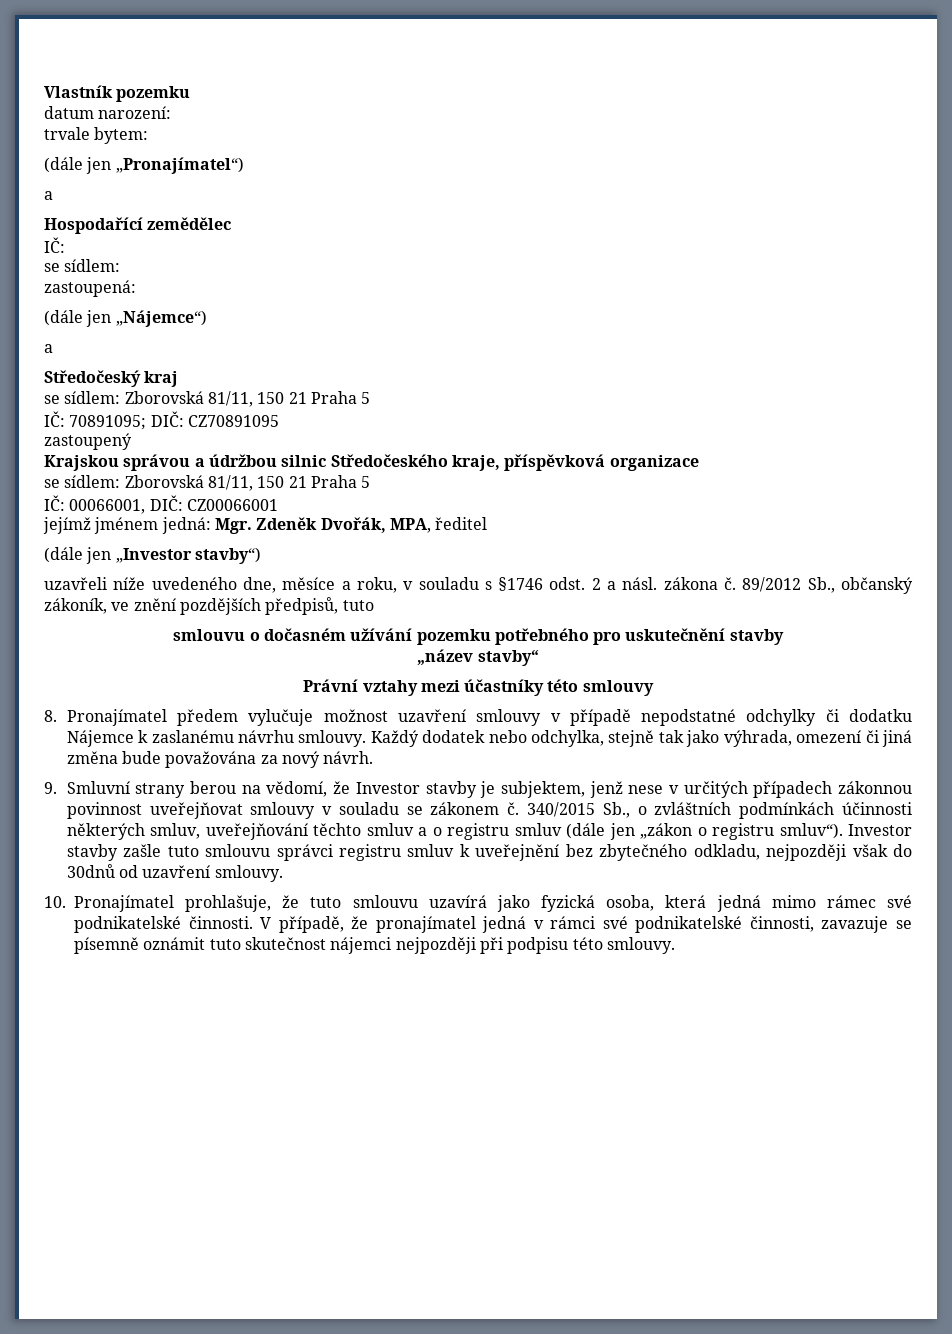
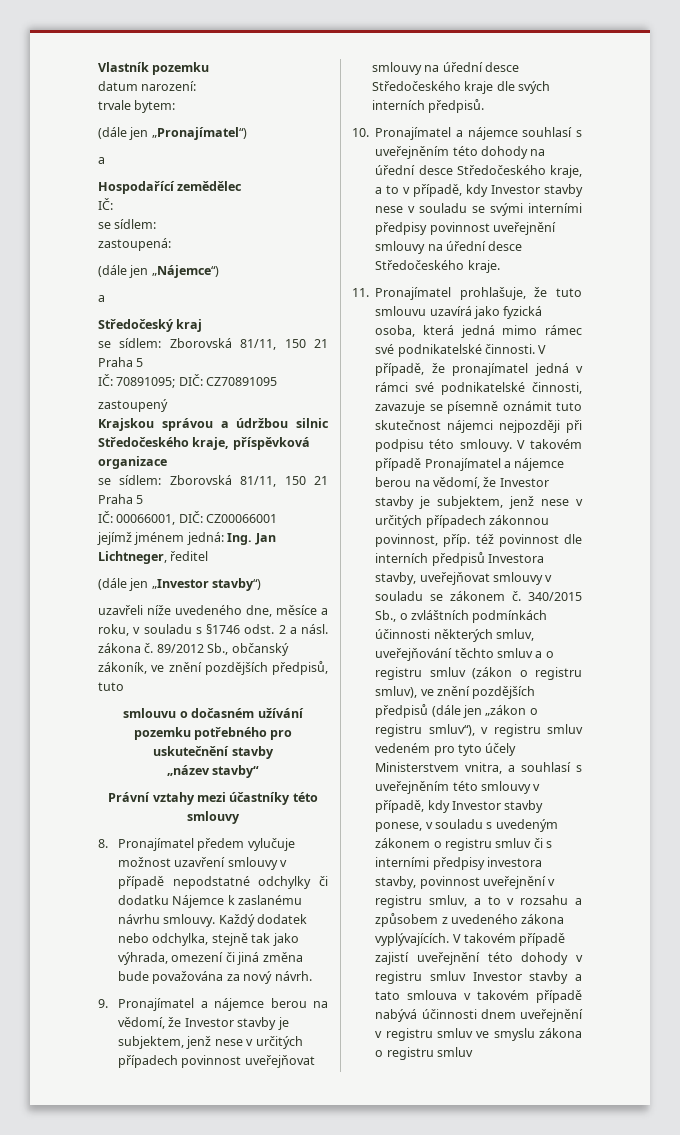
- jejímž jménem jedná: Mgr. Zdeněk Dvořák, MPA, ředitel
+ jejímž jménem jedná: Ing. Jan Lichtneger, ředitel
- 9. Smluvní strany berou na vědomí, že Investor stavby je subjektem, jenž nese v určitých případech zákonnou povinnost uveřejňovat smlouvy v souladu se zákonem č. 340/2015 Sb., o zvláštních podmínkách účinnosti některých smluv, uveřejňování těchto smluv a o registru smluv (dále jen „zákon o registru smluv“). Investor stavby zašle tuto smlouvu správci registru smluv k uveřejnění bez zbytečného odkladu, nejpozději však do 30dnů od uzavření smlouvy.
- 10. Pronajímatel prohlašuje, že tuto smlouvu uzavírá jako fyzická osoba, která jedná mimo rámec své podnikatelské činnosti.
+ 9. Pronajímatel a nájemce berou na vědomí, že Investor stavby je subjektem, jenž nese v určitých případech povinnost uveřejňovat smlouvy na úřední desce Středočeského kraje dle svých interních předpisů.
+ 10. Pronajímatel a nájemce souhlasí s uveřejněním této dohody na úřední desce Středočeského kraje, a to v případě, kdy Investor stavby nese v souladu se svými interními předpisy povinnost uveřejnění smlouvy na úřední desce Středočeského kraje.
+ 11. Pronajímatel prohlašuje, že tuto smlouvu uzavírá jako fyzická osoba, která jedná mimo rámec své podnikatelské činnosti.
+ V takovém případě Pronajímatel a nájemce berou na vědomí, že Investor stavby je subjektem, jenž nese v určitých případech zákonnou povinnost, příp. též povinnost dle interních předpisů Investora stavby, uveřejňovat smlouvy v souladu se zákonem č. 340/2015 Sb., o zvláštních podmínkách účinnosti některých smluv, uveřejňování těchto smluv a o registru smluv (zákon o registru smluv), ve znění pozdějších předpisů (dále jen „zákon o registru smluv“), v registru smluv vedeném pro tyto účely Ministerstvem vnitra, a souhlasí s uveřejněním této smlouvy v případě, kdy Investor stavby ponese, v souladu s uvedeným zákonem o registru smluv či s interními předpisy investora stavby, povinnost uveřejnění v registru smluv, a to v rozsahu a způsobem z uvedeného zákona vyplývajících. V takovém případě zajistí uveřejnění této dohody v registru smluv Investor stavby a tato smlouva v takovém případě nabývá účinnosti dnem uveřejnění v registru smluv ve smyslu zákona o registru smluv

